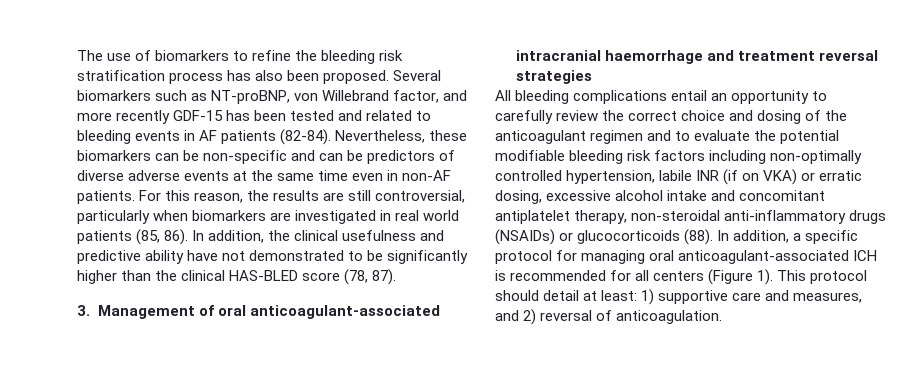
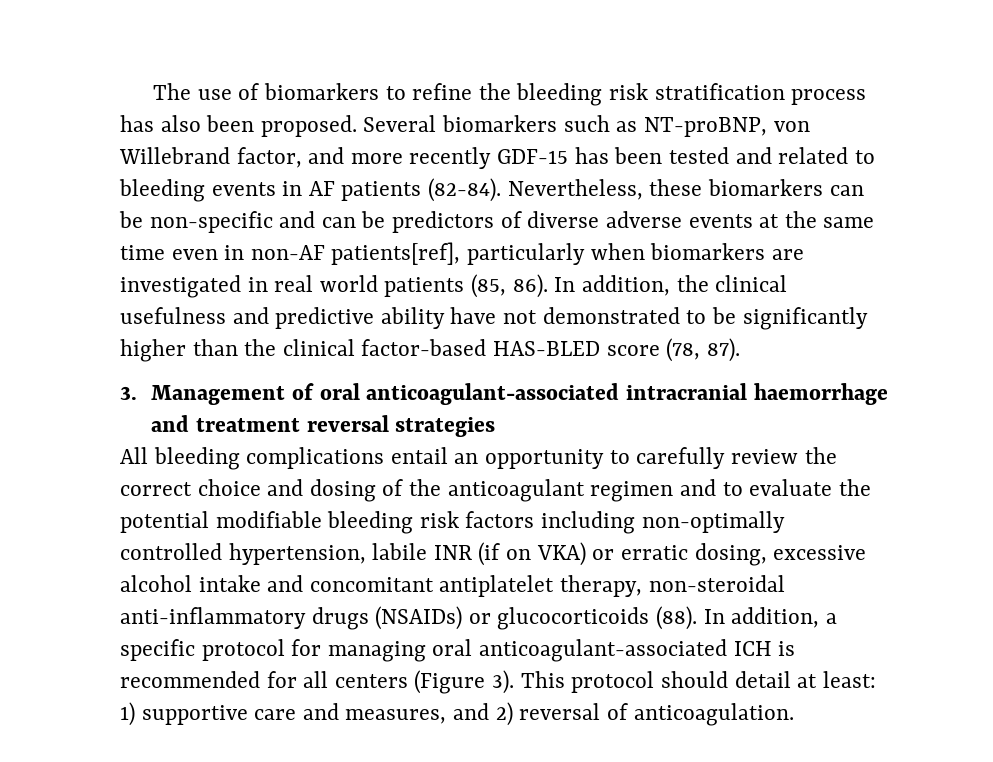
- Nevertheless, these biomarkers can be non-specific and can be predictors of diverse adverse events at the same time even in non-AF patients. For this reason, the results are still controversial, particularly when biomarkers are investigated in real world patients (85, 86).
+ Nevertheless, these biomarkers can be non-specific and can be predictors of diverse adverse events at the same time even in non-AF patients[ref], particularly when biomarkers are investigated in real world patients (85, 86).
- In addition, the clinical usefulness and predictive ability have not demonstrated to be significantly higher than the clinical HAS-BLED score (78, 87).
+ In addition, the clinical usefulness and predictive ability have not demonstrated to be significantly higher than the clinical factor-based HAS-BLED score (78, 87).
- In addition, a specific protocol for managing oral anticoagulant-associated ICH is recommended for all centers (Figure 1).
+ In addition, a specific protocol for managing oral anticoagulant-associated ICH is recommended for all centers (Figure 3).

